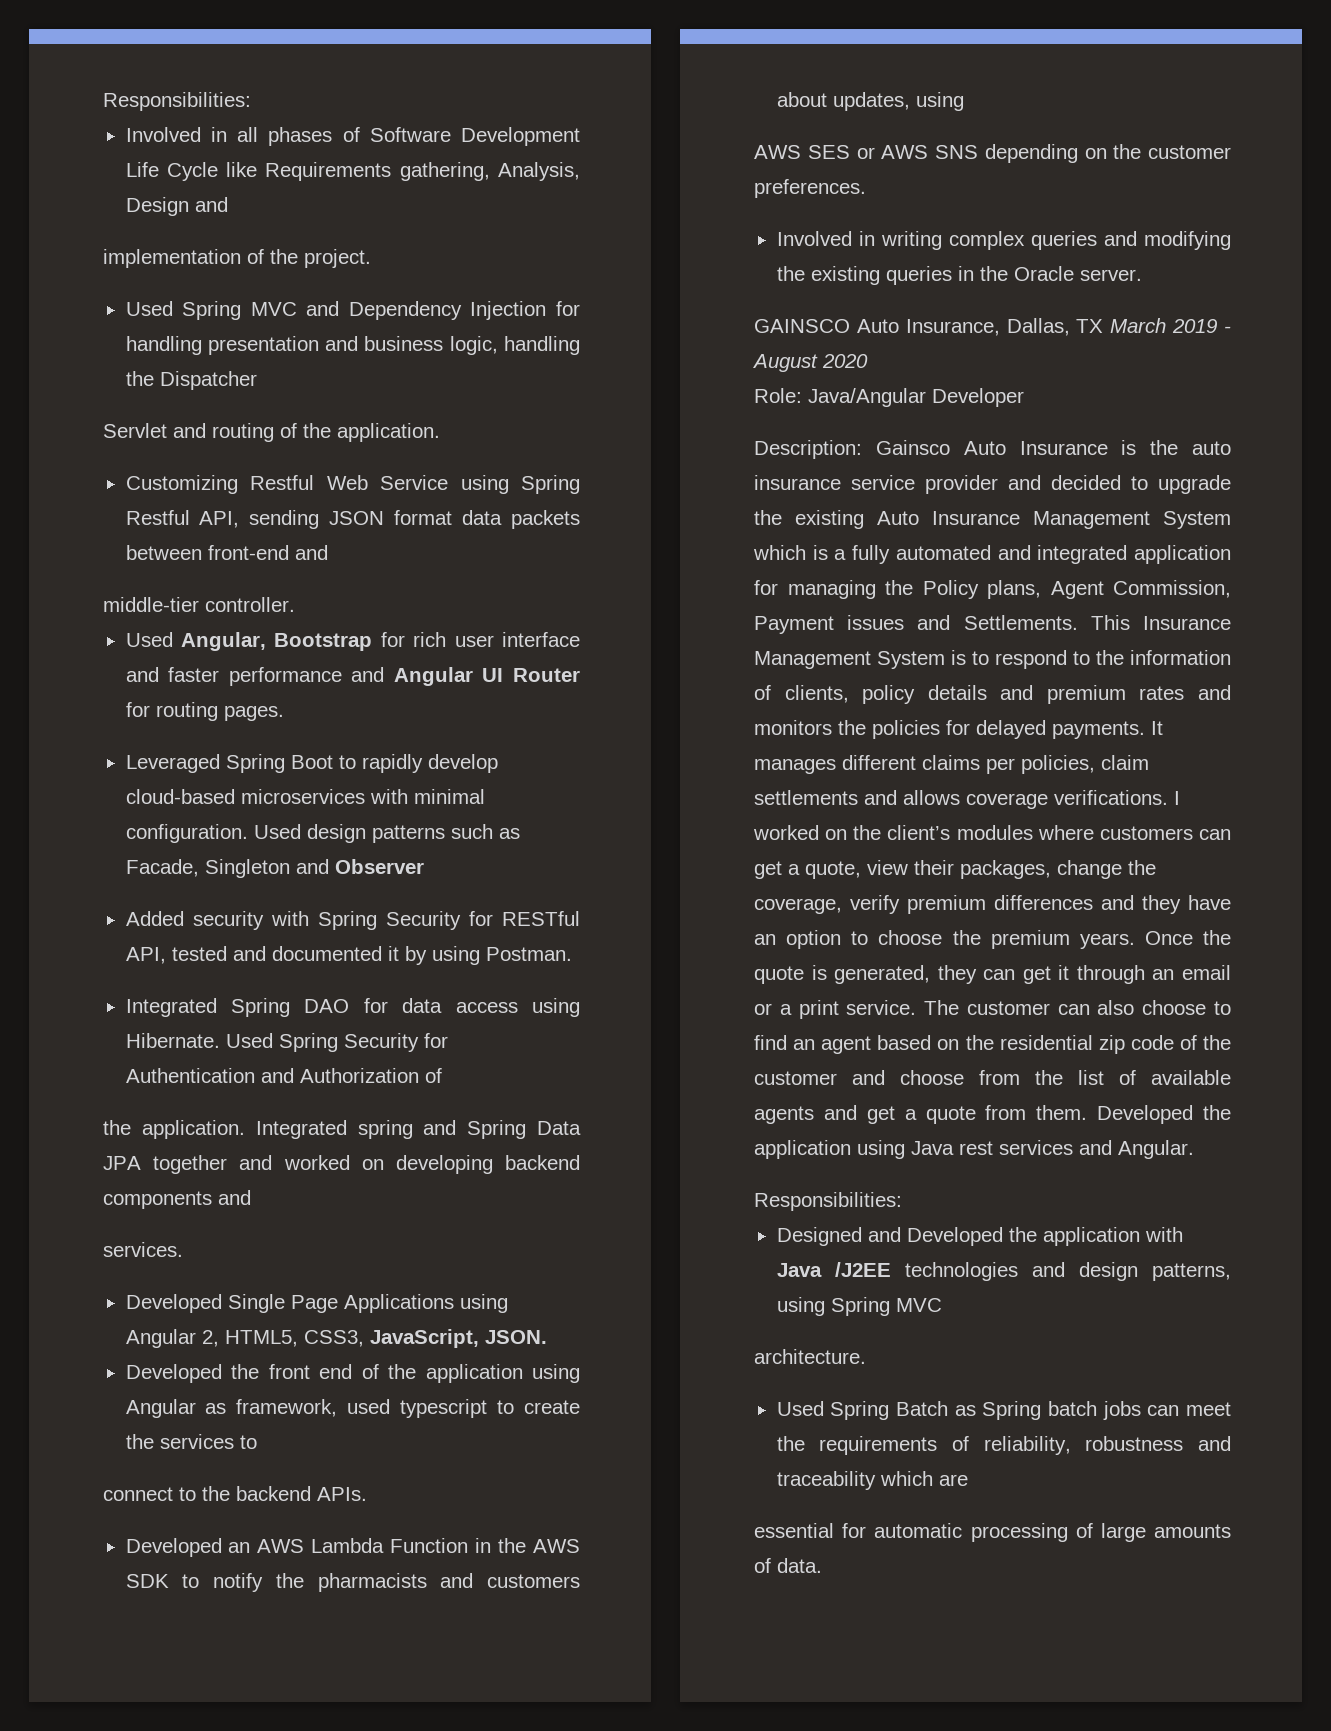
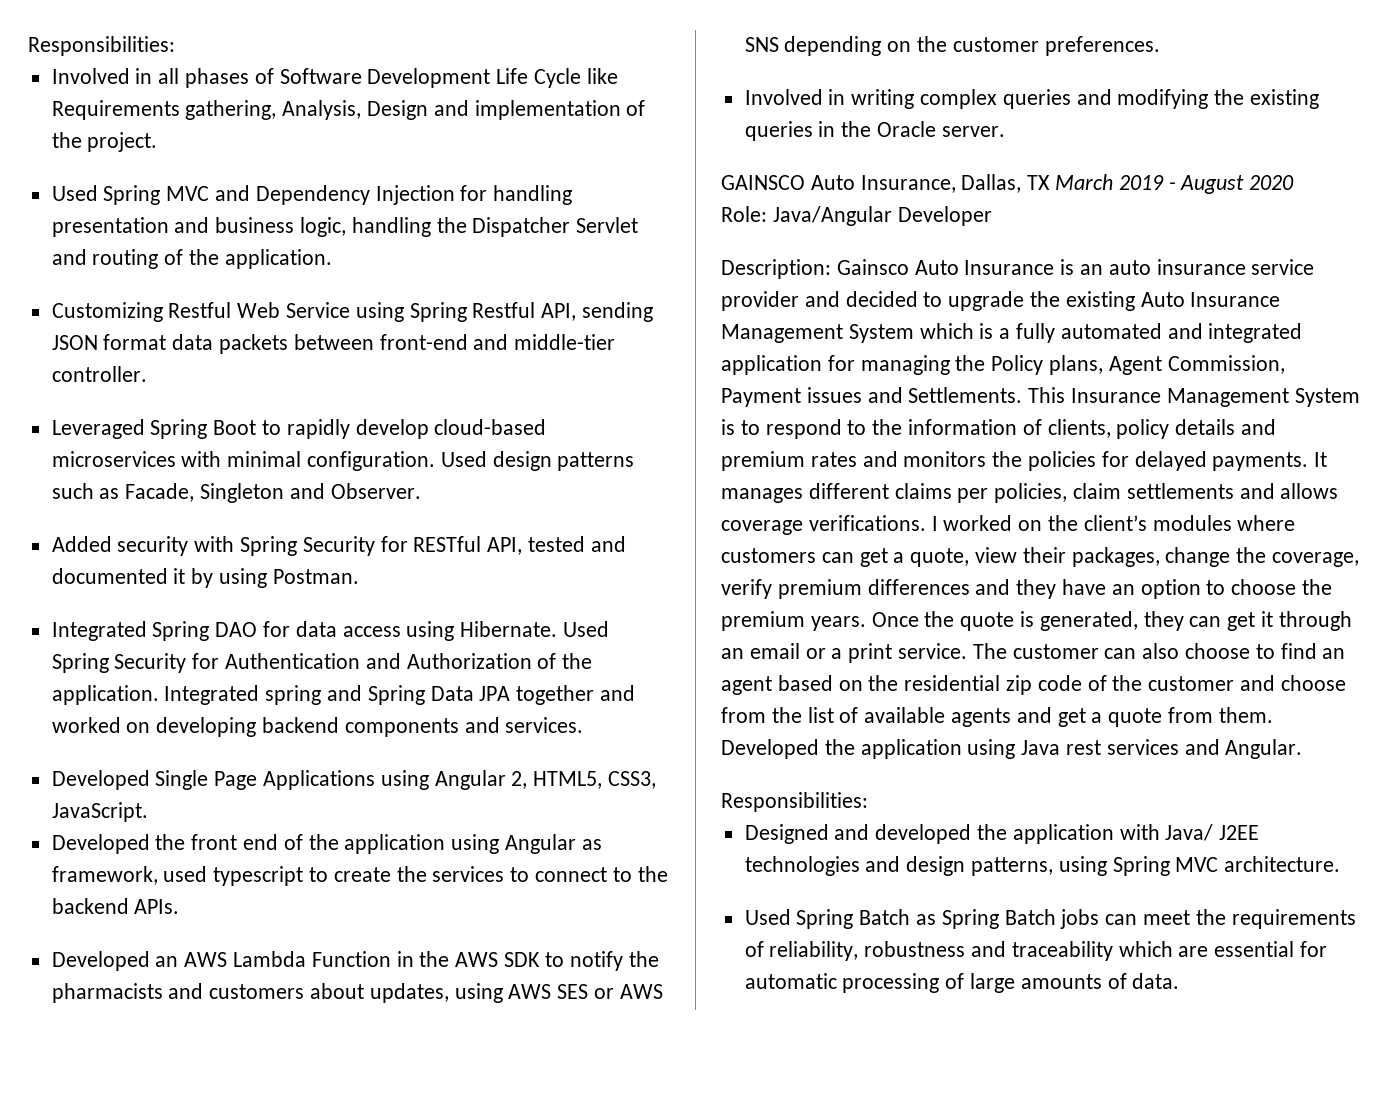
- Involved in all phases of Software Development Life Cycle like Requirements gathering, Analysis, Design and
- implementation of the project.
+ Involved in all phases of Software Development Life Cycle like Requirements gathering, Analysis, Design and implementation of the project.
- Used Spring MVC and Dependency Injection for handling presentation and business logic, handling the Dispatcher
- Servlet and routing of the application.
+ Used Spring MVC and Dependency Injection for handling presentation and business logic, handling the Dispatcher Servlet and routing of the application.
- Customizing Restful Web Service using Spring Restful API, sending JSON format data packets between front-end and
- middle-tier controller.
+ Customizing Restful Web Service using Spring Restful API, sending JSON format data packets between front-end and middle-tier controller.
- Used Angular, Bootstrap for rich user interface and faster performance and Angular UI Router for routing pages.
- Used design patterns such as Facade, Singleton and Observer
+ Used design patterns such as Facade, Singleton and Observer.
- Used Spring Security for Authentication and Authorization of
- the application.
+ Used Spring Security for Authentication and Authorization of the application.
- Integrated spring and Spring Data JPA together and worked on developing backend components and
- services.
+ Integrated spring and Spring Data JPA together and worked on developing backend components and services.
- Developed Single Page Applications using Angular 2, HTML5, CSS3, JavaScript, JSON.
+ Developed Single Page Applications using Angular 2, HTML5, CSS3, JavaScript.
- Developed the front end of the application using Angular as framework, used typescript to create the services to
- connect to the backend APIs.
+ Developed the front end of the application using Angular as framework, used typescript to create the services to connect to the backend APIs.
- Developed an AWS Lambda Function in the AWS SDK to notify the pharmacists and customers about updates, using
- AWS SES or AWS SNS depending on the customer preferences.
+ Developed an AWS Lambda Function in the AWS SDK to notify the pharmacists and customers about updates, using AWS SES or AWS SNS depending on the customer preferences.
- Description: Gainsco Auto Insurance is the auto insurance service provider and decided to upgrade the existing Auto Insurance Management System which is a fully automated and integrated application for managing the Policy plans, Agent Commission, Payment issues and Settlements.
+ Description: Gainsco Auto Insurance is an auto insurance service provider and decided to upgrade the existing Auto Insurance Management System which is a fully automated and integrated application for managing the Policy plans, Agent Commission, Payment issues and Settlements.
- Designed and Developed the application with Java /J2EE technologies and design patterns, using Spring MVC
- architecture.
+ Designed and developed the application with Java/ J2EE technologies and design patterns, using Spring MVC architecture.
- Used Spring Batch as Spring batch jobs can meet the requirements of reliability, robustness and traceability which are
- essential for automatic processing of large amounts of data.
+ Used Spring Batch as Spring Batch jobs can meet the requirements of reliability, robustness and traceability which are essential for automatic processing of large amounts of data.

